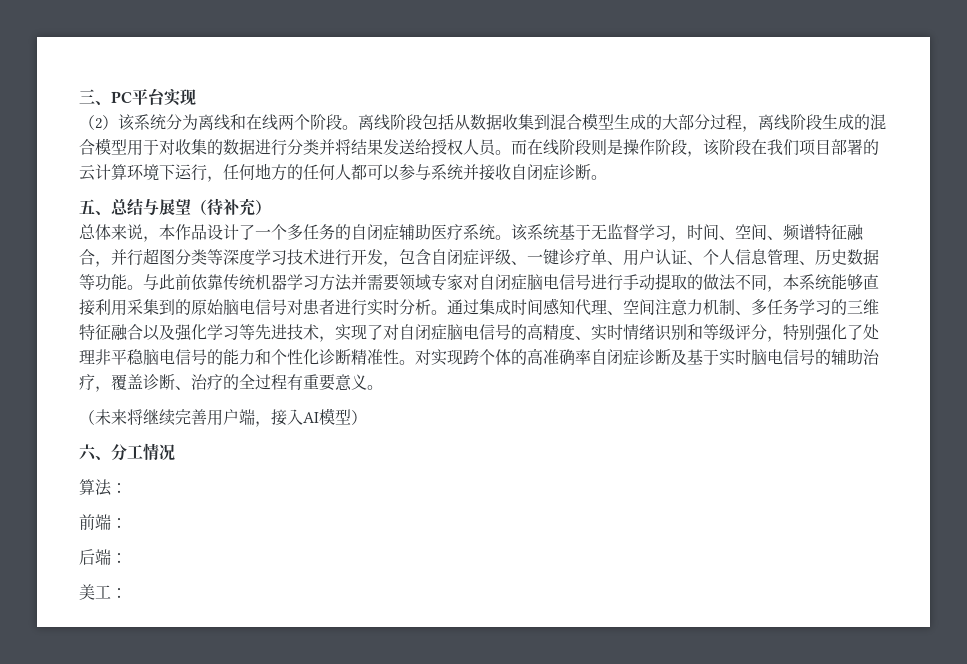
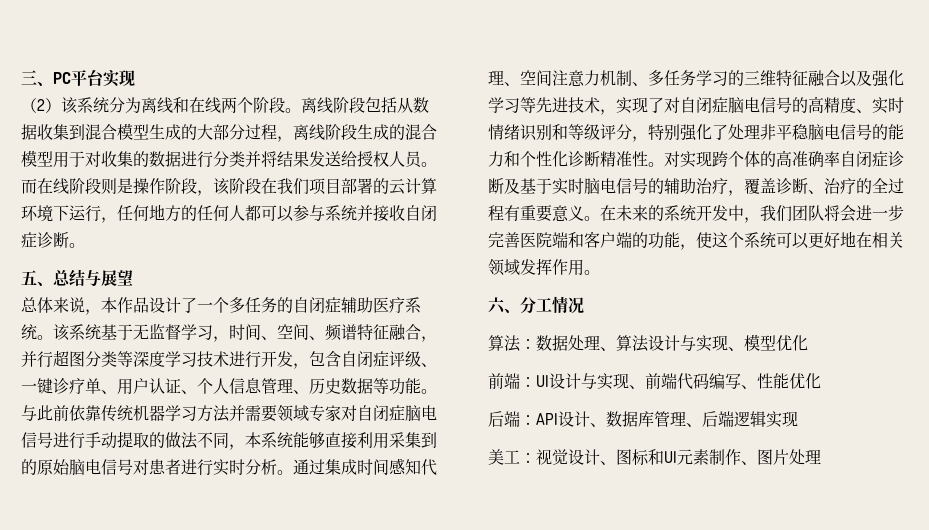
- 五、总结与展望（待补充）
+ 五、总结与展望
- 对实现跨个体的高准确率自闭症诊断及基于实时脑电信号的辅助治疗，覆盖诊断、治疗的全过程有重要意义。
- （未来将继续完善用户端，接入AI模型）
+ 对实现跨个体的高准确率自闭症诊断及基于实时脑电信号的辅助治疗，覆盖诊断、治疗的全过程有重要意义。在未来的系统开发中，我们团队将会进一步完善医院端和客户端的功能，使这个系统可以更好地在相关领域发挥作用。
- 算法：
- 前端：
- 后端：
- 美工：
+ 算法：数据处理、算法设计与实现、模型优化
+ 前端：UI设计与实现、前端代码编写、性能优化
+ 后端：API设计、数据库管理、后端逻辑实现
+ 美工：视觉设计、图标和UI元素制作、图片处理

